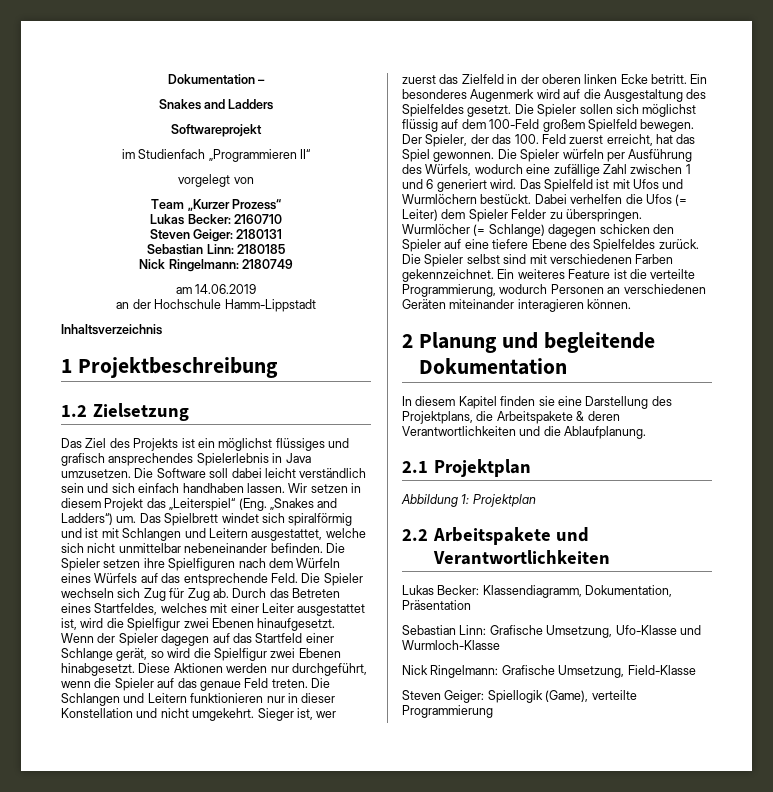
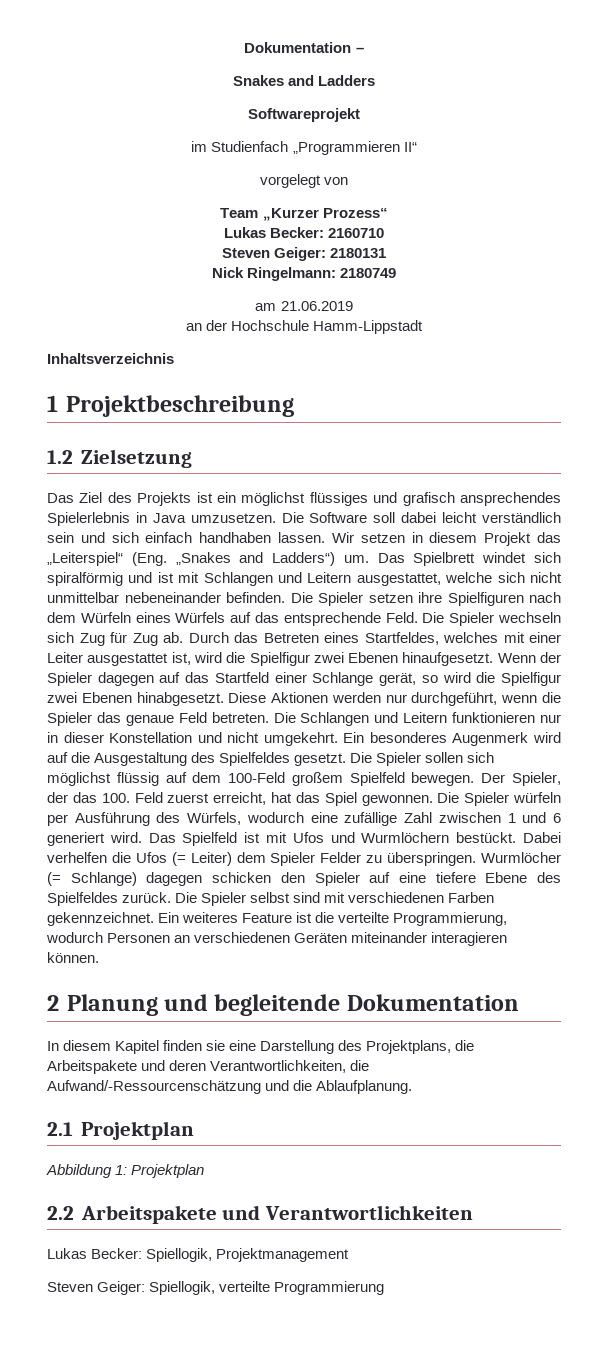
- Sebastian Linn: 2180185
- am 14.06.2019
+ am 21.06.2019
- Diese Aktionen werden nur durchgeführt, wenn die Spieler auf das genaue Feld treten.
+ Diese Aktionen werden nur durchgeführt, wenn die Spieler das genaue Feld betreten.
- Sieger ist, wer zuerst das Zielfeld in der oberen linken Ecke betritt.
- In diesem Kapitel finden sie eine Darstellung des Projektplans, die Arbeitspakete & deren Verantwortlichkeiten und die Ablaufplanung.
+ In diesem Kapitel finden sie eine Darstellung des Projektplans, die Arbeitspakete und deren Verantwortlichkeiten, die Aufwand/-Ressourcenschätzung und die Ablaufplanung.
- Lukas Becker: Klassendiagramm, Dokumentation, Präsentation
- Sebastian Linn: Grafische Umsetzung, Ufo-Klasse und Wurmloch-Klasse
- Nick Ringelmann: Grafische Umsetzung, Field-Klasse
- Steven Geiger: Spiellogik (Game), verteilte Programmierung
+ Lukas Becker: Spiellogik, Projektmanagement
+ Steven Geiger: Spiellogik, verteilte Programmierung

